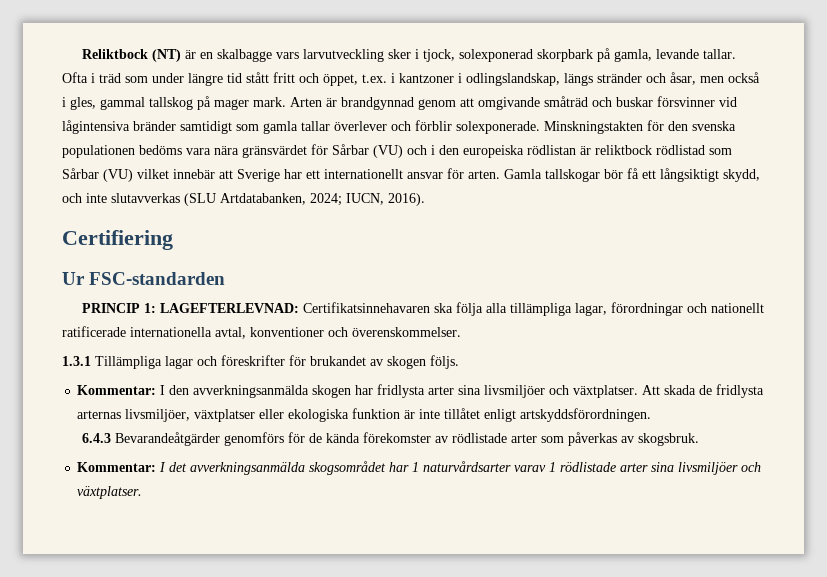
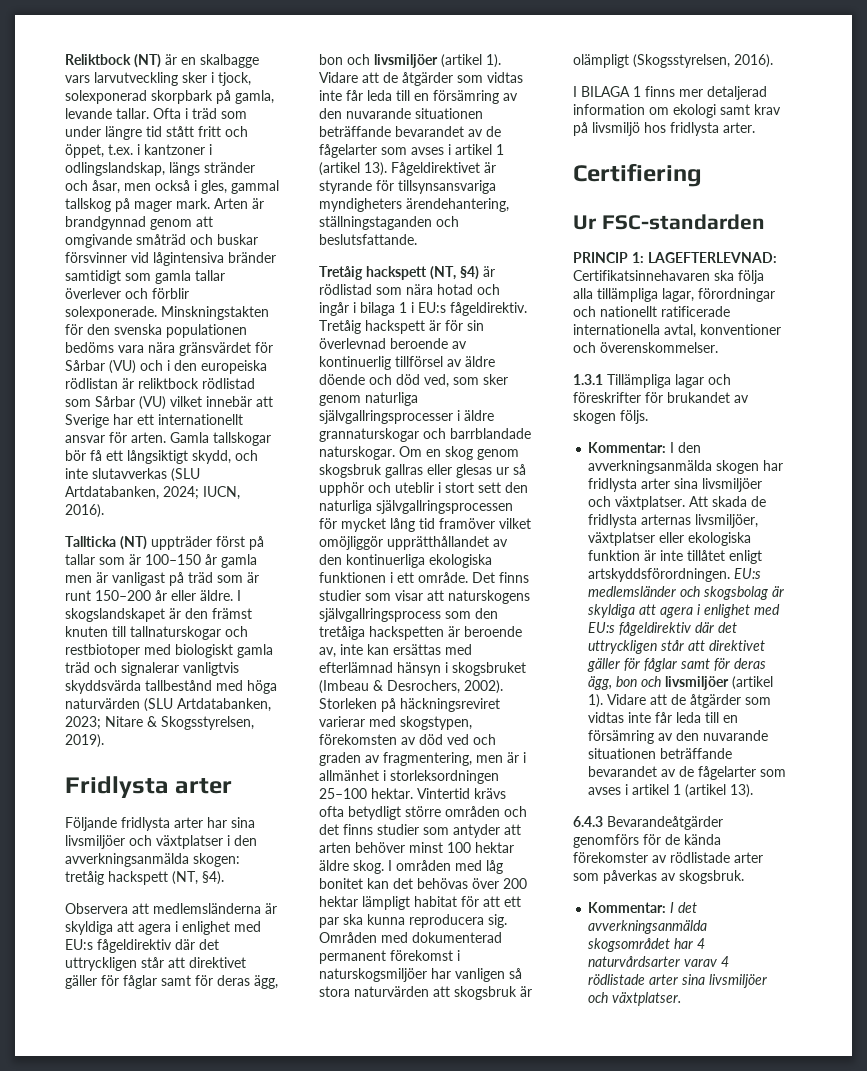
+ Tallticka (NT) uppträder först på tallar som är 100–150 år gamla men är vanligast på träd som är runt 150–200 år eller äldre. I skogslandskapet är den främst knuten till tallnaturskogar och restbiotoper med biologiskt gamla träd och signalerar vanligtvis skyddsvärda tallbestånd med höga naturvärden (SLU Artdatabanken, 2023; Nitare & Skogsstyrelsen, 2019).
+ Fridlysta arter
+ Följande fridlysta arter har sina livsmiljöer och växtplatser i den avverkningsanmälda skogen: tretåig hackspett (NT, §4).
+ Observera att medlemsländerna är skyldiga att agera i enlighet med EU:s fågeldirektiv där det uttryckligen står att direktivet gäller för fåglar samt för deras ägg, bon och livsmiljöer (artikel 1). Vidare att de åtgärder som vidtas inte får leda till en försämring av den nuvarande situationen beträffande bevarandet av de fågelarter som avses i artikel 1 (artikel 13). Fågeldirektivet är styrande för tillsynsansvariga myndigheters ärendehantering, ställningstaganden och beslutsfattande.
+ Tretåig hackspett (NT, §4) är rödlistad som nära hotad och ingår i bilaga 1 i EU:s fågeldirektiv. Tretåig hackspett är för sin överlevnad beroende av kontinuerlig tillförsel av äldre döende och död ved, som sker genom naturliga självgallringsprocesser i äldre grannaturskogar och barrblandade naturskogar. Om en skog genom skogsbruk gallras eller glesas ur så upphör och uteblir i stort sett den naturliga självgallringsprocessen för mycket lång tid framöver vilket omöjliggör upprätthållandet av den kontinuerliga ekologiska funktionen i ett område. Det finns studier som visar att naturskogens självgallringsprocess som den tretåiga hackspetten är beroende av, inte kan ersättas med efterlämnad hänsyn i skogsbruket (Imbeau & Desrochers, 2002). Storleken på häckningsreviret varierar med skogstypen, förekomsten av död ved och graden av fragmentering, men är i allmänhet i storleksordningen 25–100 hektar. Vintertid krävs ofta betydligt större områden och det finns studier som antyder att arten behöver minst 100 hektar äldre skog. I områden med låg bonitet kan det behövas över 200 hektar lämpligt habitat för att ett par ska kunna reproducera sig. Områden med dokumenterad permanent förekomst i naturskogsmiljöer har vanligen så stora naturvärden att skogsbruk är olämpligt (Skogsstyrelsen, 2016).
+ I BILAGA 1 finns mer detaljerad information om ekologi samt krav på livsmiljö hos fridlysta arter.
+ EU:s medlemsländer och skogsbolag är skyldiga att agera i enlighet med EU:s fågeldirektiv där det uttryckligen står att direktivet gäller för fåglar samt för deras ägg, bon och livsmiljöer (artikel 1). Vidare att de åtgärder som vidtas inte får leda till en försämring av den nuvarande situationen beträffande bevarandet av de fågelarter som avses i artikel 1 (artikel 13).
- Kommentar: I det avverkningsanmälda skogsområdet har 1 naturvårdsarter varav 1 rödlistade arter sina livsmiljöer och växtplatser.
+ Kommentar: I det avverkningsanmälda skogsområdet har 4 naturvårdsarter varav 4 rödlistade arter sina livsmiljöer och växtplatser.

